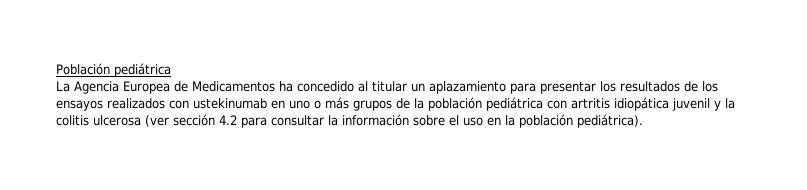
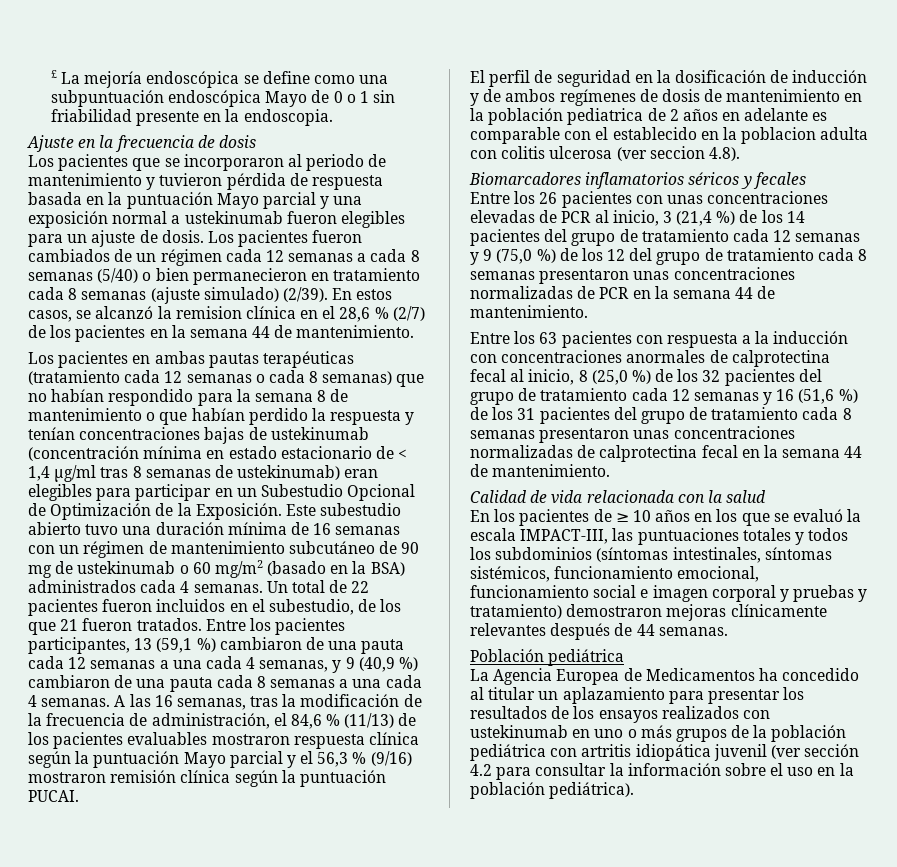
+ £ La mejoría endoscópica se define como una subpuntuación endoscópica Mayo de 0 o 1 sin friabilidad presente en la endoscopia.
+ Ajuste en la frecuencia de dosis
+ Los pacientes que se incorporaron al periodo de mantenimiento y tuvieron pérdida de respuesta basada en la puntuación Mayo parcial y una exposición normal a ustekinumab fueron elegibles para un ajuste de dosis. Los pacientes fueron cambiados de un régimen cada 12 semanas a cada 8 semanas (5/40) o bien permanecieron en tratamiento cada 8 semanas (ajuste simulado) (2/39). En estos casos, se alcanzó la remision clínica en el 28,6 % (2/7) de los pacientes en la semana 44 de mantenimiento.
+ Los pacientes en ambas pautas terapéuticas (tratamiento cada 12 semanas o cada 8 semanas) que no habían respondido para la semana 8 de mantenimiento o que habían perdido la respuesta y tenían concentraciones bajas de ustekinumab (concentración mínima en estado estacionario de < 1,4 µg/ml tras 8 semanas de ustekinumab) eran elegibles para participar en un Subestudio Opcional de Optimización de la Exposición. Este subestudio abierto tuvo una duración mínima de 16 semanas con un régimen de mantenimiento subcutáneo de 90 mg de ustekinumab o 60 mg/m2 (basado en la BSA) administrados cada 4 semanas. Un total de 22 pacientes fueron incluidos en el subestudio, de los que 21 fueron tratados. Entre los pacientes participantes, 13 (59,1 %) cambiaron de una pauta cada 12 semanas a una cada 4 semanas, y 9 (40,9 %) cambiaron de una pauta cada 8 semanas a una cada 4 semanas. A las 16 semanas, tras la modificación de la frecuencia de administración, el 84,6 % (11/13) de los pacientes evaluables mostraron respuesta clínica según la puntuación Mayo parcial y el 56,3 % (9/16) mostraron remisión clínica según la puntuación PUCAI.
+ El perfil de seguridad en la dosificación de inducción y de ambos regímenes de dosis de mantenimiento en la población pediatrica de 2 años en adelante es comparable con el establecido en la poblacion adulta con colitis ulcerosa (ver seccion 4.8).
+ Biomarcadores inflamatorios séricos y fecales
+ Entre los 26 pacientes con unas concentraciones elevadas de PCR al inicio, 3 (21,4 %) de los 14 pacientes del grupo de tratamiento cada 12 semanas y 9 (75,0 %) de los 12 del grupo de tratamiento cada 8 semanas presentaron unas concentraciones normalizadas de PCR en la semana 44 de mantenimiento.
+ Entre los 63 pacientes con respuesta a la inducción con concentraciones anormales de calprotectina fecal al inicio, 8 (25,0 %) de los 32 pacientes del grupo de tratamiento cada 12 semanas y 16 (51,6 %) de los 31 pacientes del grupo de tratamiento cada 8 semanas presentaron unas concentraciones normalizadas de calprotectina fecal en la semana 44 de mantenimiento.
+ Calidad de vida relacionada con la salud
+ En los pacientes de ≥ 10 años en los que se evaluó la escala IMPACT-III, las puntuaciones totales y todos los subdominios (síntomas intestinales, síntomas sistémicos, funcionamiento emocional, funcionamiento social e imagen corporal y pruebas y tratamiento) demostraron mejoras clínicamente relevantes después de 44 semanas.
- La Agencia Europea de Medicamentos ha concedido al titular un aplazamiento para presentar los resultados de los ensayos realizados con ustekinumab en uno o más grupos de la población pediátrica con artritis idiopática juvenil y la colitis ulcerosa (ver sección 4.2 para consultar la información sobre el uso en la población pediátrica).
+ La Agencia Europea de Medicamentos ha concedido al titular un aplazamiento para presentar los resultados de los ensayos realizados con ustekinumab en uno o más grupos de la población pediátrica con artritis idiopática juvenil (ver sección 4.2 para consultar la información sobre el uso en la población pediátrica).

